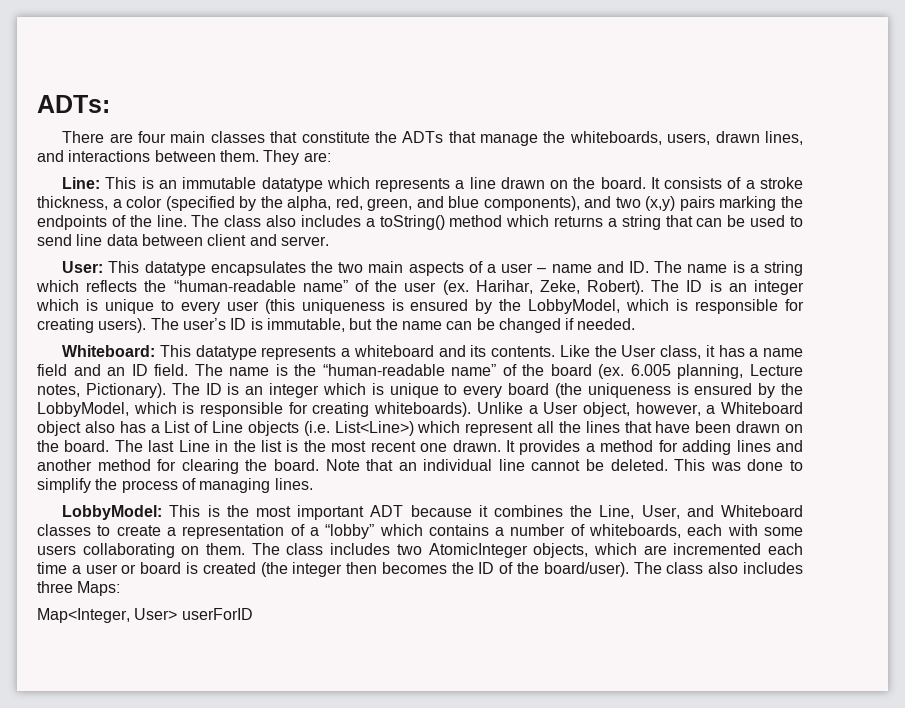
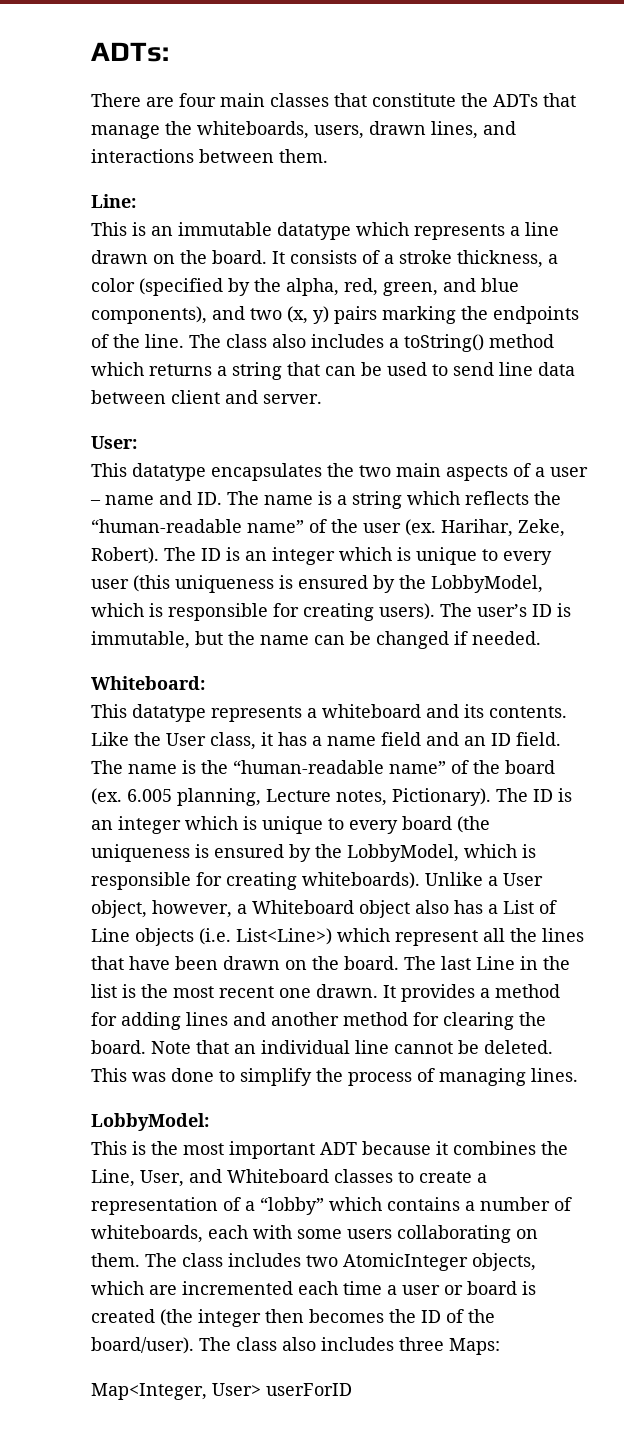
- They are:
- Line: This is an immutable datatype which represents a line drawn on the board.
+ Line:
+ This is an immutable datatype which represents a line drawn on the board.
- It consists of a stroke thickness, a color (specified by the alpha, red, green, and blue components), and two (x,y) pairs marking the endpoints of the line.
+ It consists of a stroke thickness, a color (specified by the alpha, red, green, and blue components), and two (x, y) pairs marking the endpoints of the line.
- User: This datatype encapsulates the two main aspects of a user – name and ID. The name is a string which reflects the “human-readable name” of the user (ex.
+ User:
+ This datatype encapsulates the two main aspects of a user – name and ID. The name is a string which reflects the “human-readable name” of the user (ex.
- Whiteboard: This datatype represents a whiteboard and its contents.
+ Whiteboard:
+ This datatype represents a whiteboard and its contents.
- LobbyModel: This is the most important ADT because it combines the Line, User, and Whiteboard classes to create a representation of a “lobby” which contains a number of whiteboards, each with some users collaborating on them.
+ LobbyModel:
+ This is the most important ADT because it combines the Line, User, and Whiteboard classes to create a representation of a “lobby” which contains a number of whiteboards, each with some users collaborating on them.

